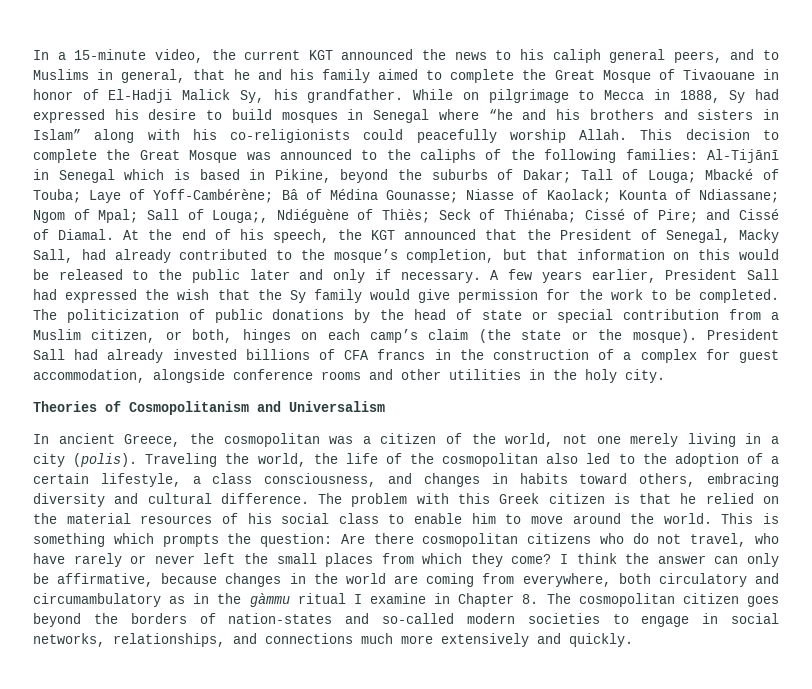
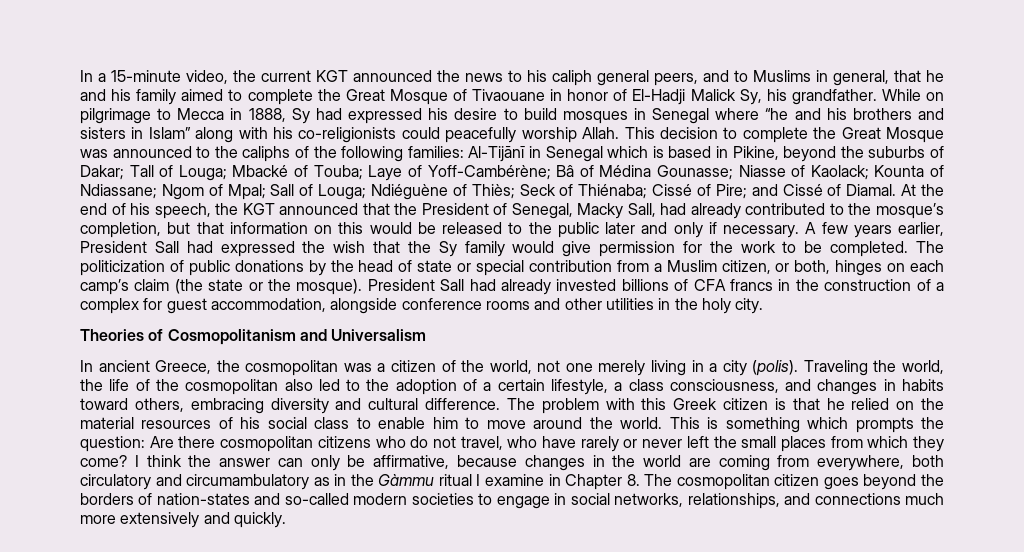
- Sall of Louga;, Ndiéguène of Thiès;
+ Sall of Louga; Ndiéguène of Thiès;
- I think the answer can only be affirmative, because changes in the world are coming from everywhere, both circulatory and circumambulatory as in the gàmmu ritual I examine in Chapter 8. The cosmopolitan citizen goes beyond the borders of nation-states and so-called modern societies to engage in social networks, relationships, and connections much more extensively and quickly.
+ I think the answer can only be affirmative, because changes in the world are coming from everywhere, both circulatory and circumambulatory as in the Gàmmu ritual I examine in Chapter 8. The cosmopolitan citizen goes beyond the borders of nation-states and so-called modern societies to engage in social networks, relationships, and connections much more extensively and quickly.

